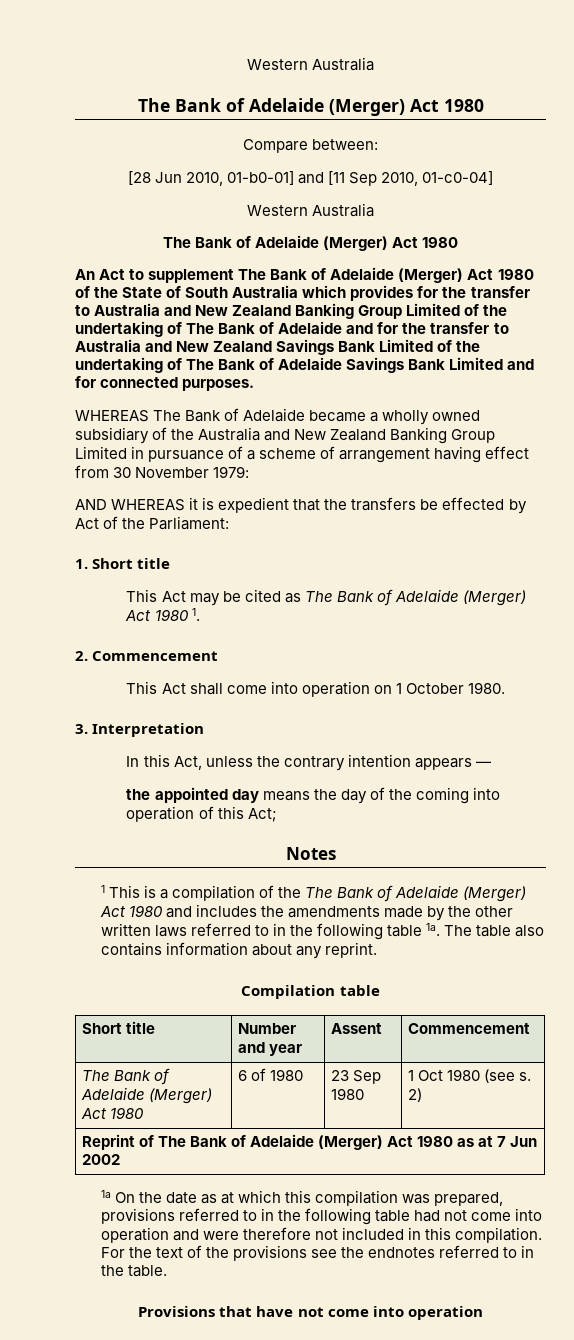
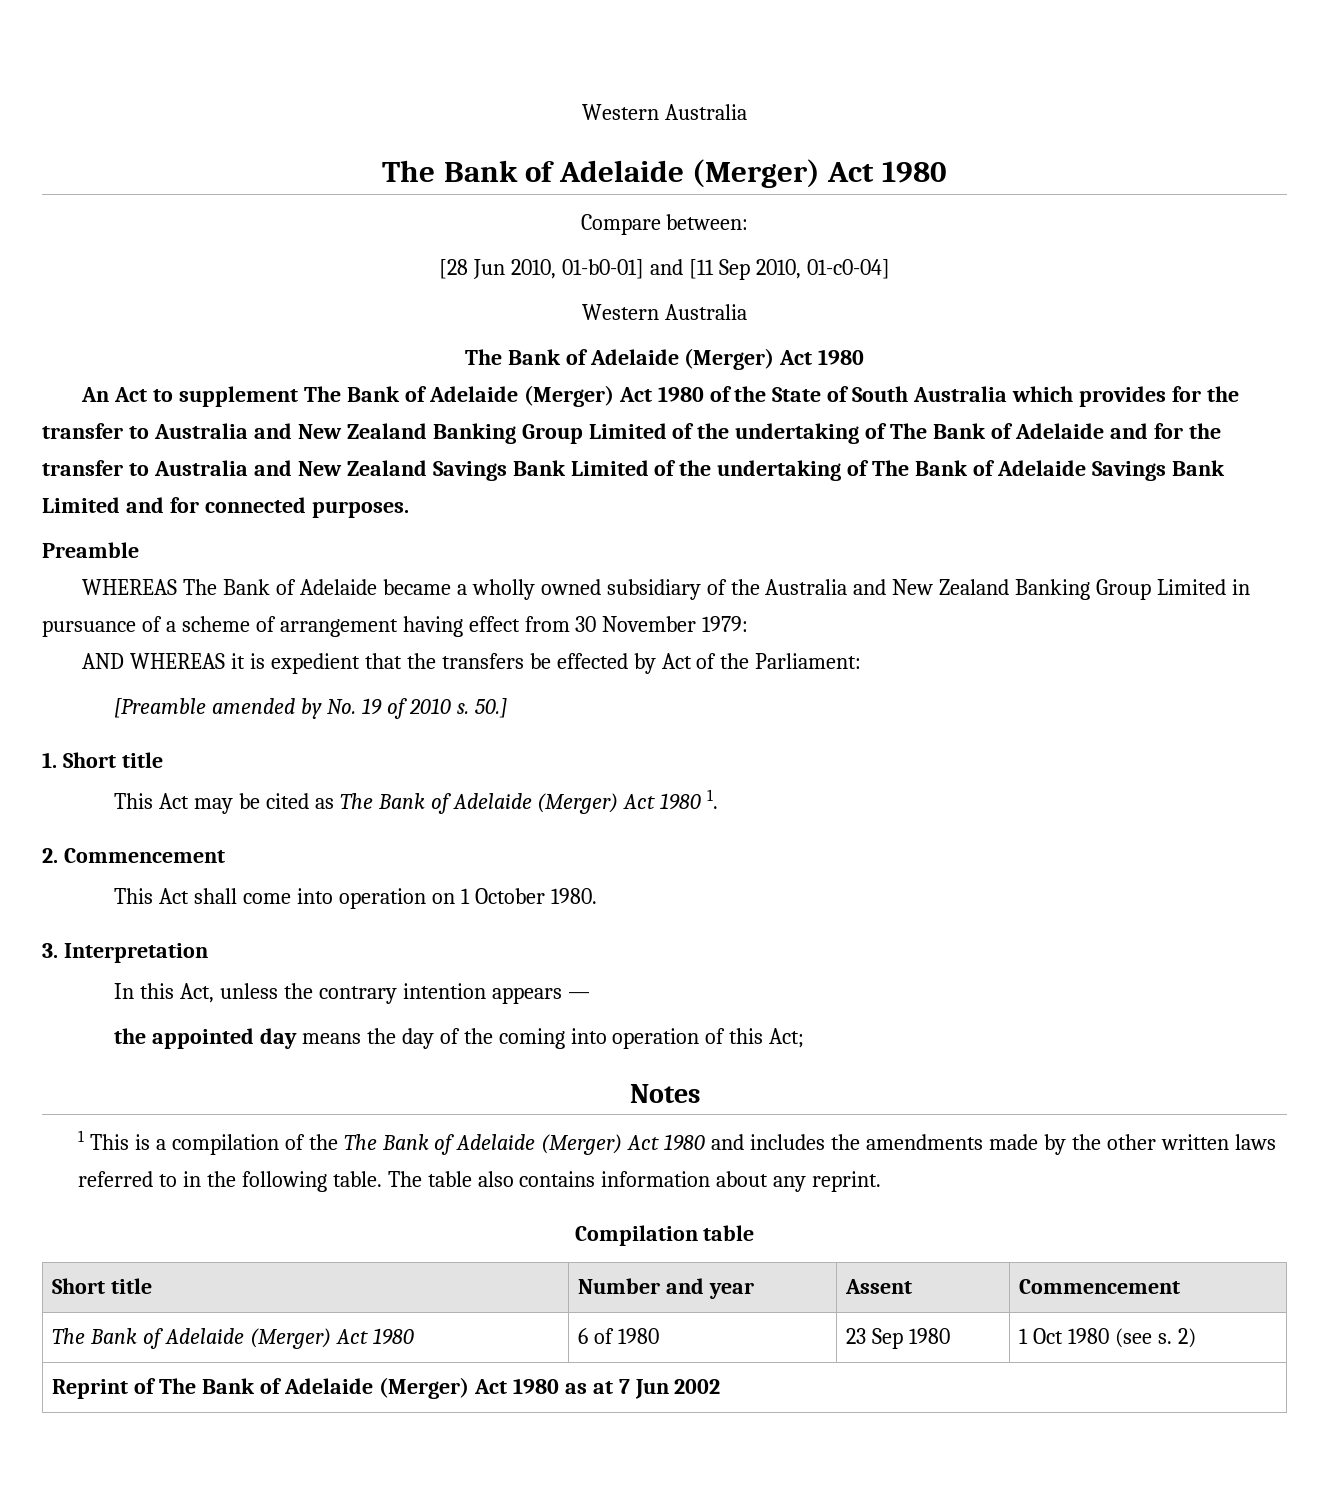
+ Preamble
+ [Preamble amended by No. 19 of 2010 s. 50.]
- 1 This is a compilation of the The Bank of Adelaide (Merger) Act 1980 and includes the amendments made by the other written laws referred to in the following table 1a.
+ 1 This is a compilation of the The Bank of Adelaide (Merger) Act 1980 and includes the amendments made by the other written laws referred to in the following table.
- 1a On the date as at which this compilation was prepared, provisions referred to in the following table had not come into operation and were therefore not included in this compilation. For the text of the provisions see the endnotes referred to in the table.
- Provisions that have not come into operation

